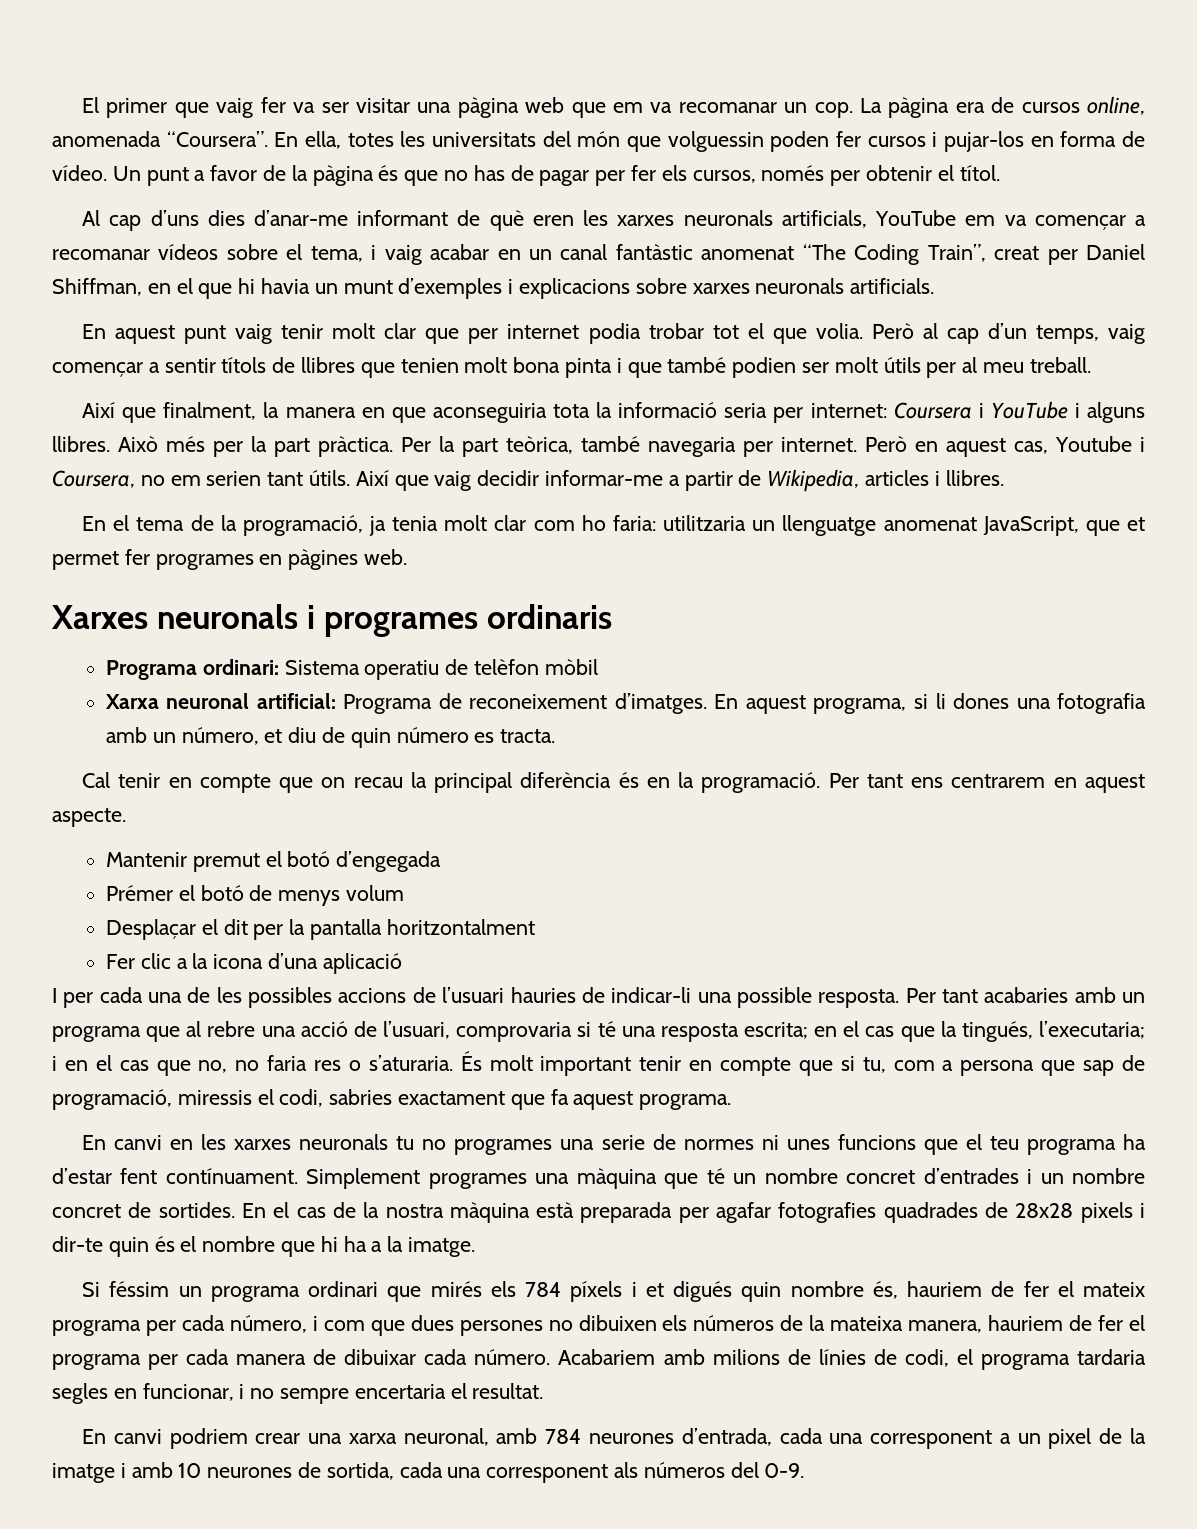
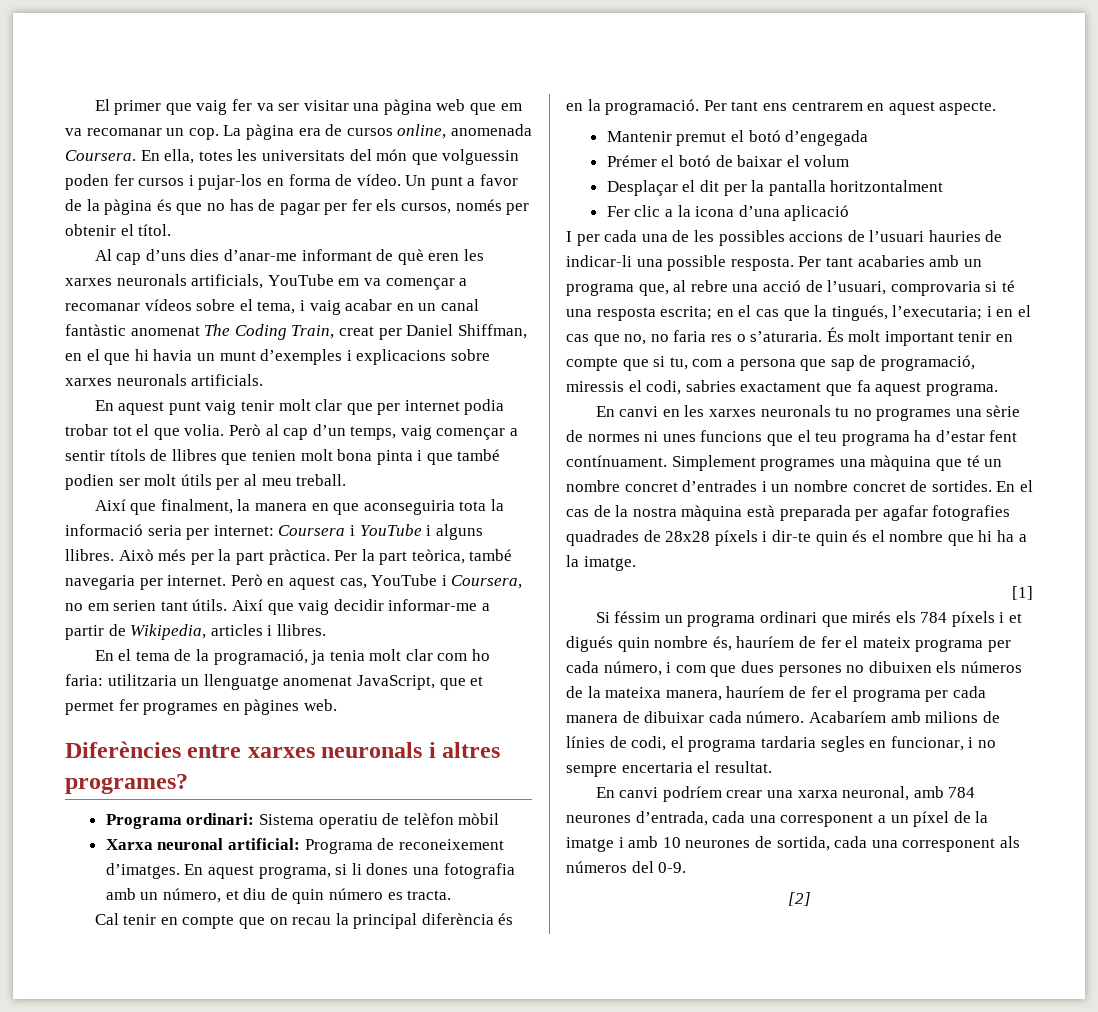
- La pàgina era de cursos online, anomenada “Coursera”.
+ La pàgina era de cursos online, anomenada Coursera.
- Al cap d’uns dies d’anar-me informant de què eren les xarxes neuronals artificials, YouTube em va començar a recomanar vídeos sobre el tema, i vaig acabar en un canal fantàstic anomenat “The Coding Train”, creat per Daniel Shiffman, en el que hi havia un munt d’exemples i explicacions sobre xarxes neuronals artificials.
+ Al cap d’uns dies d’anar-me informant de què eren les xarxes neuronals artificials, YouTube em va començar a recomanar vídeos sobre el tema, i vaig acabar en un canal fantàstic anomenat The Coding Train, creat per Daniel Shiffman, en el que hi havia un munt d’exemples i explicacions sobre xarxes neuronals artificials.
- Però en aquest cas, Youtube i Coursera, no em serien tant útils.
+ Però en aquest cas, YouTube i Coursera, no em serien tant útils.
- Xarxes neuronals i programes ordinaris
+ Diferències entre xarxes neuronals i altres programes?
- Prémer el botó de menys volum
+ Prémer el botó de baixar el volum
- Per tant acabaries amb un programa que al rebre una acció de l’usuari, comprovaria si té una resposta escrita; en el cas que la tingués, l’executaria; i en el cas que no, no faria res o s’aturaria.
+ Per tant acabaries amb un programa que, al rebre una acció de l’usuari, comprovaria si té una resposta escrita; en el cas que la tingués, l’executaria; i en el cas que no, no faria res o s’aturaria.
- En canvi en les xarxes neuronals tu no programes una serie de normes ni unes funcions que el teu programa ha d’estar fent contínuament.
+ En canvi en les xarxes neuronals tu no programes una sèrie de normes ni unes funcions que el teu programa ha d’estar fent contínuament.
- En el cas de la nostra màquina està preparada per agafar fotografies quadrades de 28x28 pixels i dir-te quin és el nombre que hi ha a la imatge.
+ En el cas de la nostra màquina està preparada per agafar fotografies quadrades de 28x28 píxels i dir-te quin és el nombre que hi ha a la imatge.
+ [1]
- Si féssim un programa ordinari que mirés els 784 píxels i et digués quin nombre és, hauriem de fer el mateix programa per cada número, i com que dues persones no dibuixen els números de la mateixa manera, hauriem de fer el programa per cada manera de dibuixar cada número.
+ Si féssim un programa ordinari que mirés els 784 píxels i et digués quin nombre és, hauríem de fer el mateix programa per cada número, i com que dues persones no dibuixen els números de la mateixa manera, hauríem de fer el programa per cada manera de dibuixar cada número.
- Acabariem amb milions de línies de codi, el programa tardaria segles en funcionar, i no sempre encertaria el resultat.
+ Acabaríem amb milions de línies de codi, el programa tardaria segles en funcionar, i no sempre encertaria el resultat.
- En canvi podriem crear una xarxa neuronal, amb 784 neurones d’entrada, cada una corresponent a un pixel de la imatge i amb 10 neurones de sortida, cada una corresponent als números del 0-9.
+ En canvi podríem crear una xarxa neuronal, amb 784 neurones d’entrada, cada una corresponent a un píxel de la imatge i amb 10 neurones de sortida, cada una corresponent als números del 0-9.
+ [2]

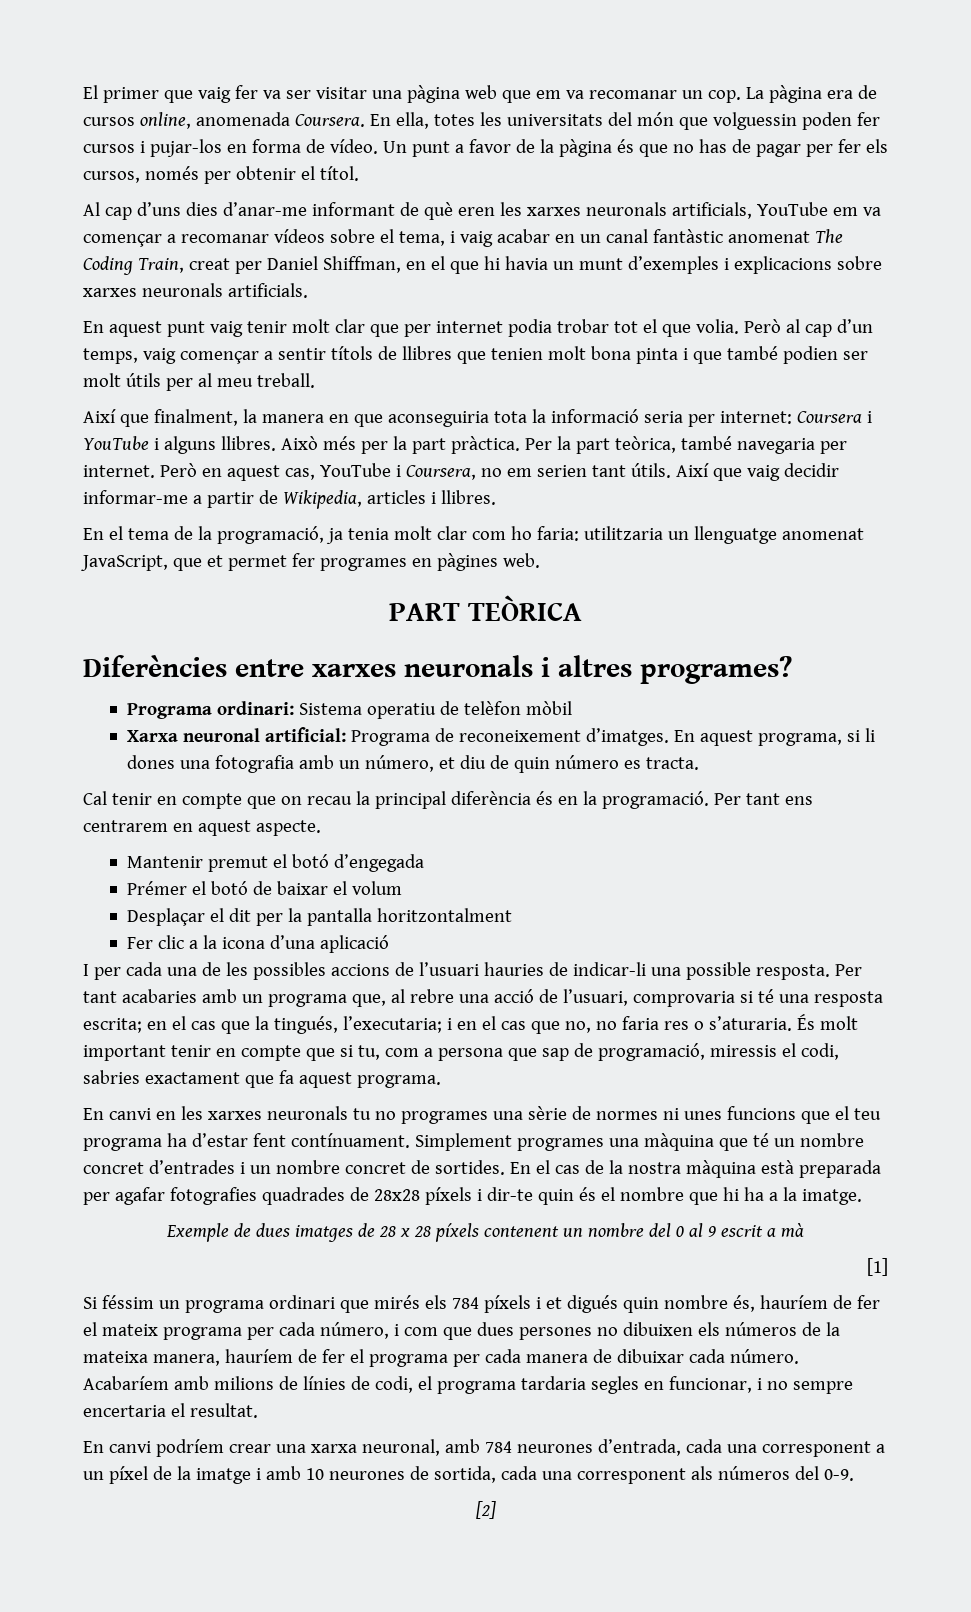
+ PART TEÒRICA
+ Exemple de dues imatges de 28 x 28 píxels contenent un nombre del 0 al 9 escrit a mà

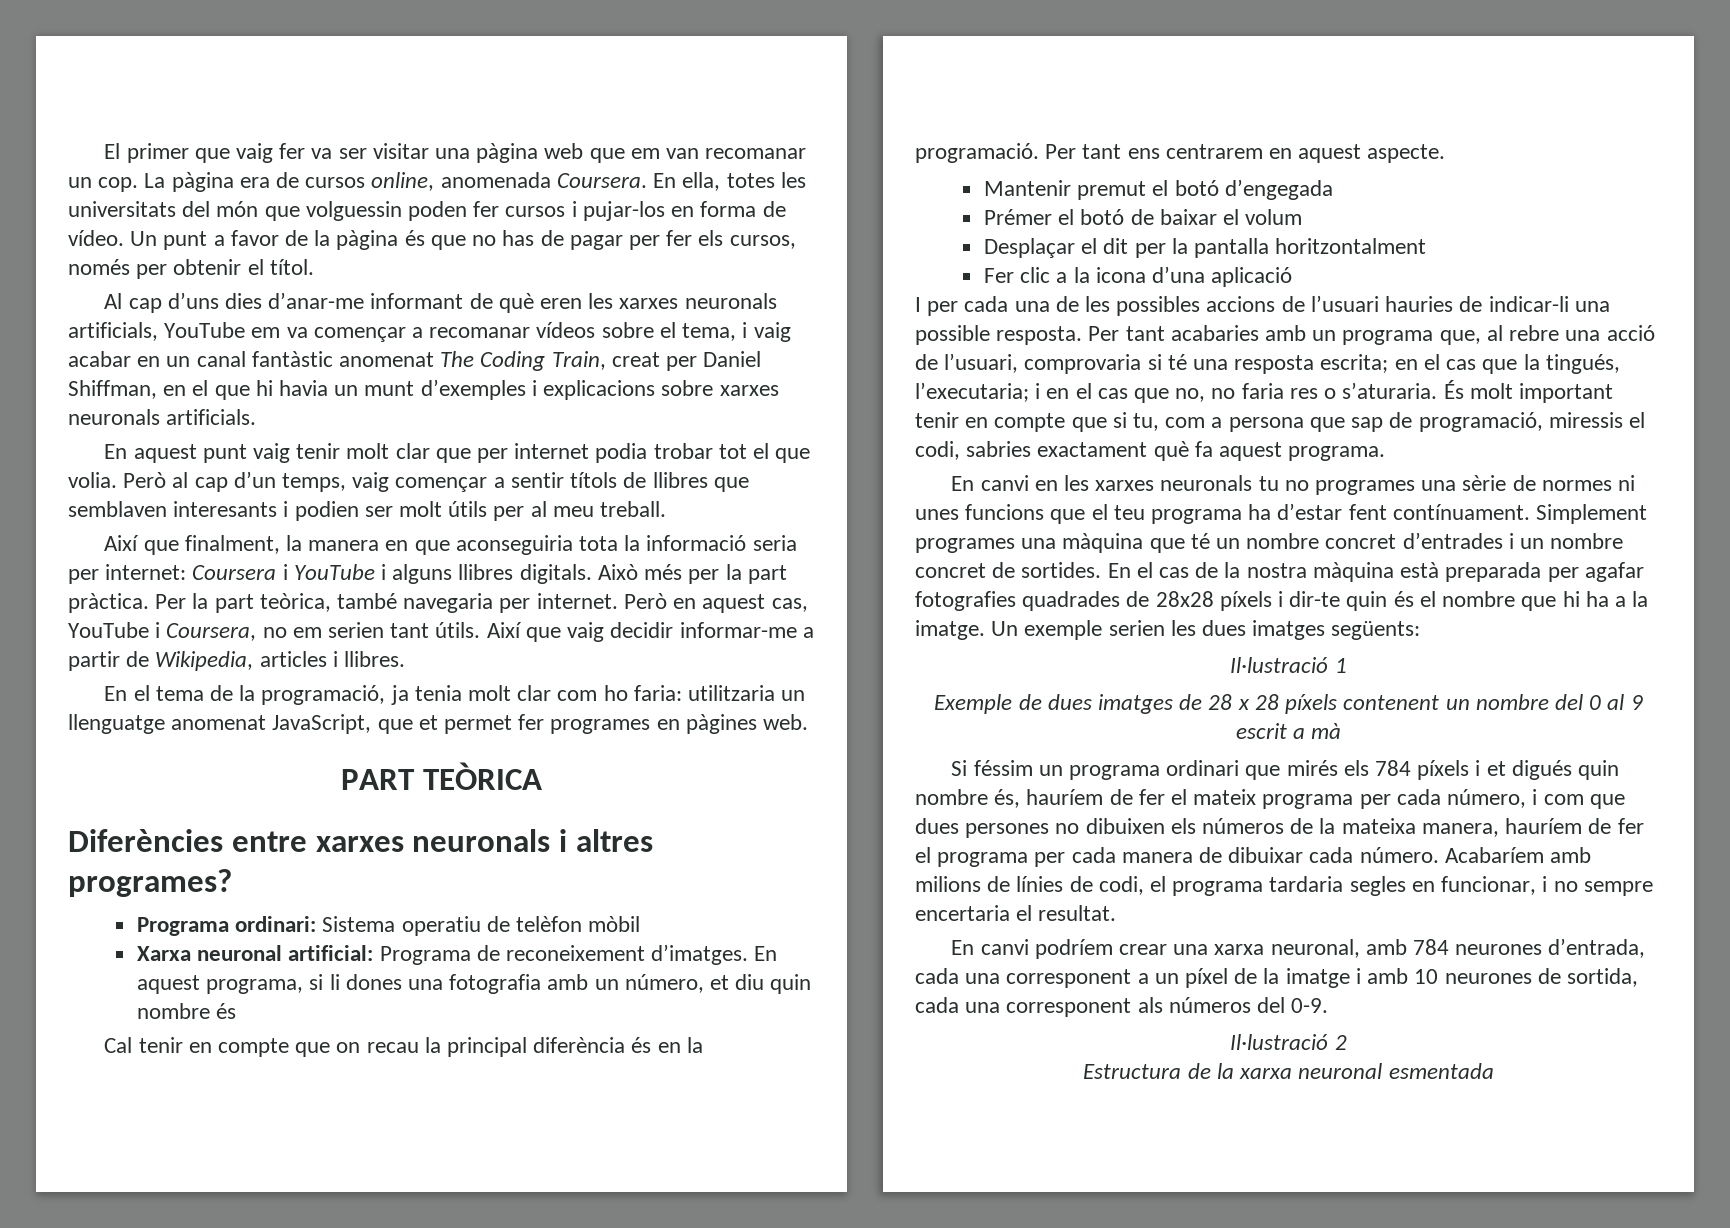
- El primer que vaig fer va ser visitar una pàgina web que em va recomanar un cop.
+ El primer que vaig fer va ser visitar una pàgina web que em van recomanar un cop.
- Però al cap d’un temps, vaig començar a sentir títols de llibres que tenien molt bona pinta i que també podien ser molt útils per al meu treball.
+ Però al cap d’un temps, vaig començar a sentir títols de llibres que semblaven interesants i podien ser molt útils per al meu treball.
- Així que finalment, la manera en que aconseguiria tota la informació seria per internet: Coursera i YouTube i alguns llibres.
+ Així que finalment, la manera en que aconseguiria tota la informació seria per internet: Coursera i YouTube i alguns llibres digitals.
- En aquest programa, si li dones una fotografia amb un número, et diu de quin número es tracta.
+ En aquest programa, si li dones una fotografia amb un número, et diu quin nombre és
- És molt important tenir en compte que si tu, com a persona que sap de programació, miressis el codi, sabries exactament que fa aquest programa.
+ És molt important tenir en compte que si tu, com a persona que sap de programació, miressis el codi, sabries exactament què fa aquest programa.
+ Un exemple serien les dues imatges següents:
+ Il·lustració 1
- [1]
- [2]
+ Il·lustració 2
+ Estructura de la xarxa neuronal esmentada

